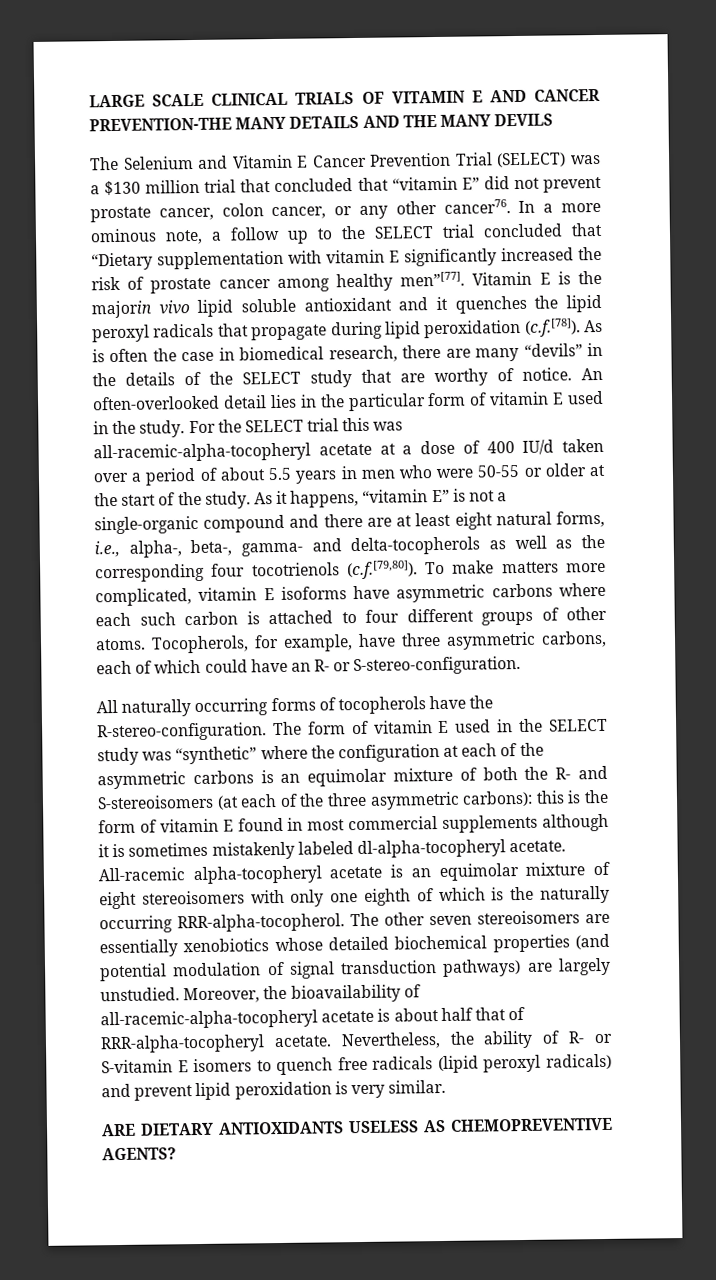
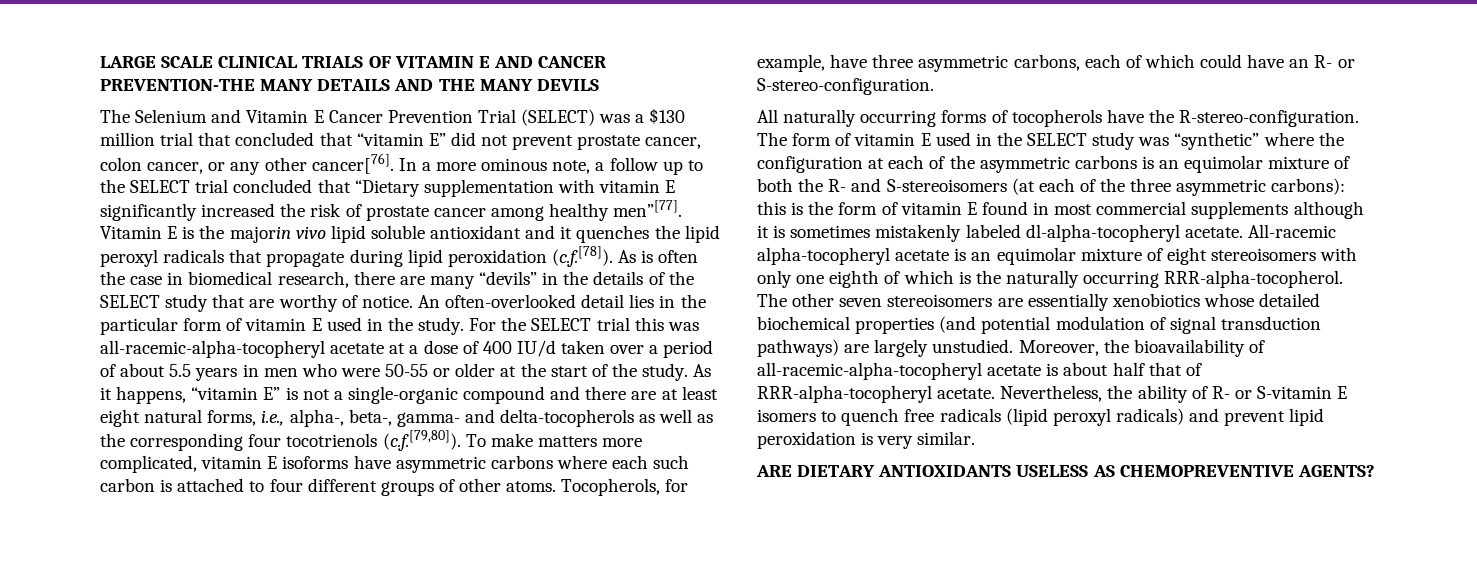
- The Selenium and Vitamin E Cancer Prevention Trial (SELECT) was a $130 million trial that concluded that “vitamin E” did not prevent prostate cancer, colon cancer, or any other cancer76.
+ The Selenium and Vitamin E Cancer Prevention Trial (SELECT) was a $130 million trial that concluded that “vitamin E” did not prevent prostate cancer, colon cancer, or any other cancer[76].

